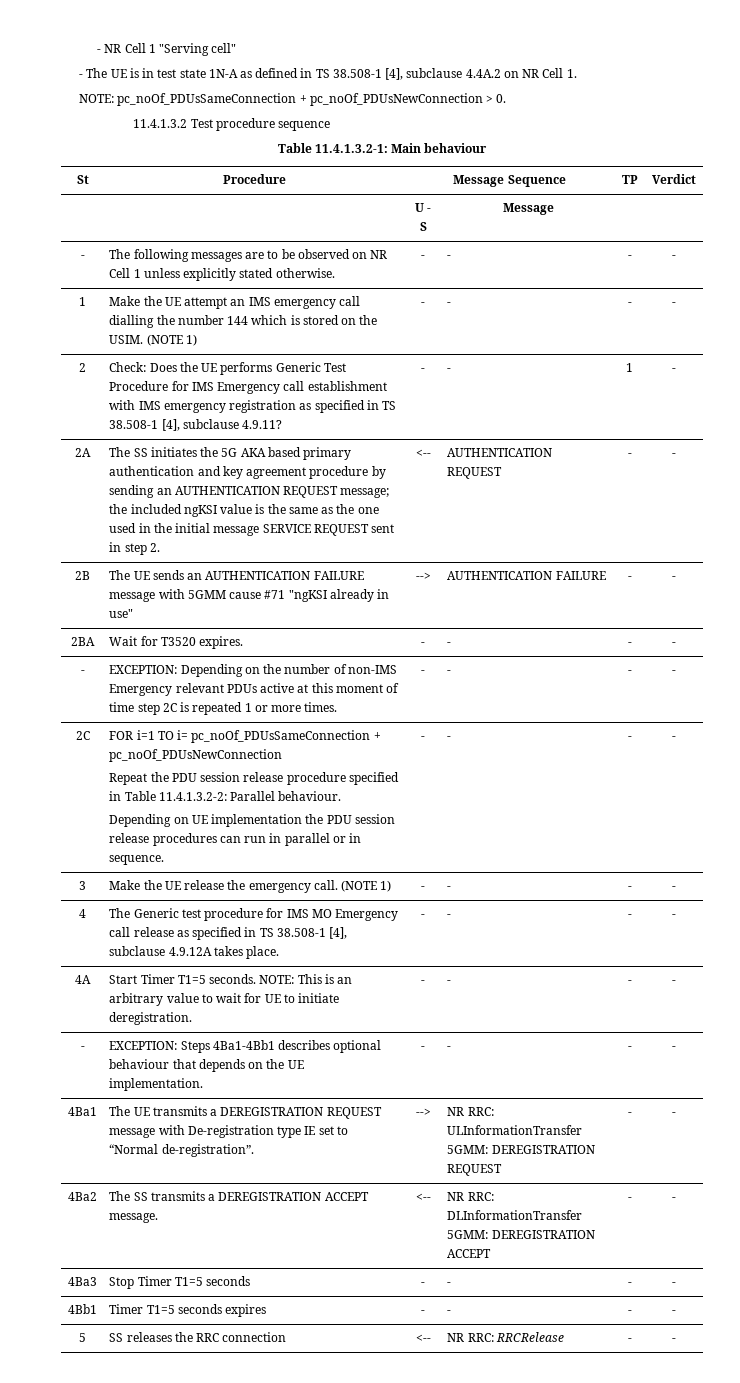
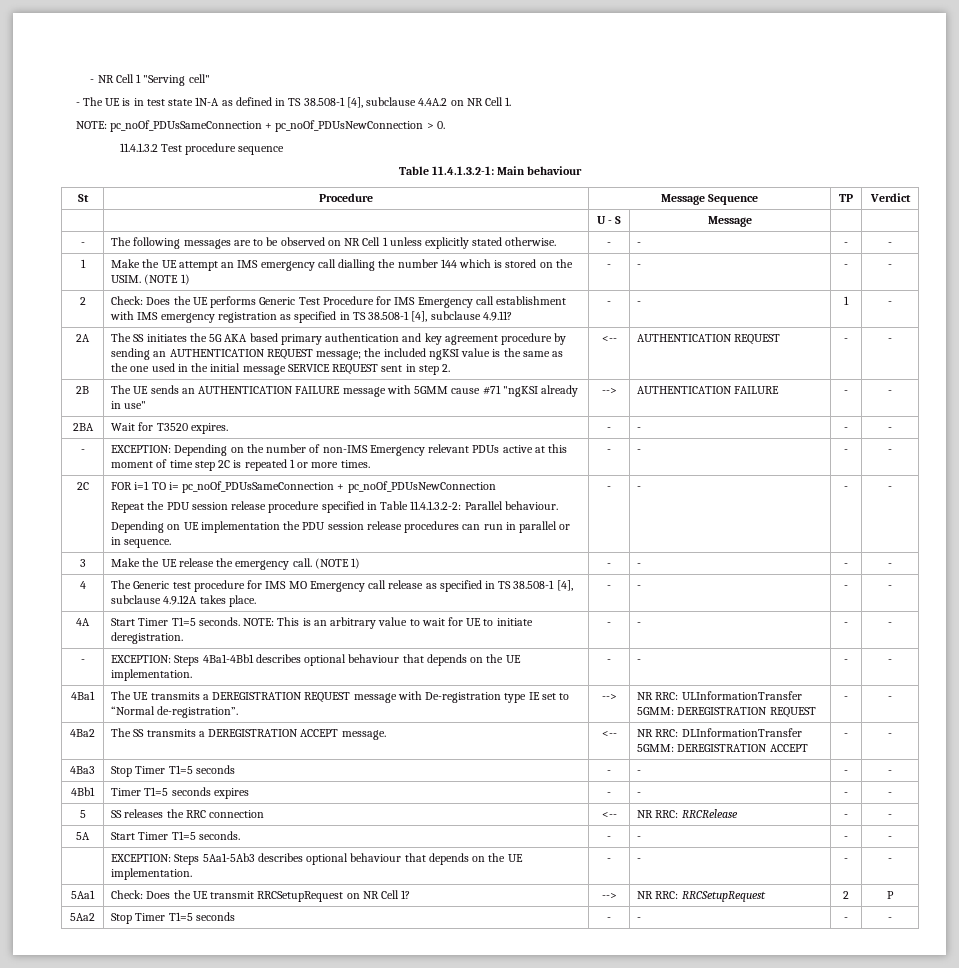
+ 5A | Start Timer T1=5 seconds. | - | - | - | -
+ | EXCEPTION: Steps 5Aa1-5Ab3 describes optional behaviour that depends on the UE implementation. | - | - | - | -
+ 5Aa1 | Check: Does the UE transmit RRCSetupRequest on NR Cell 1? | --> | NR RRC: RRCSetupRequest | 2 | P
+ 5Aa2 | Stop Timer T1=5 seconds | - | - | - | -

